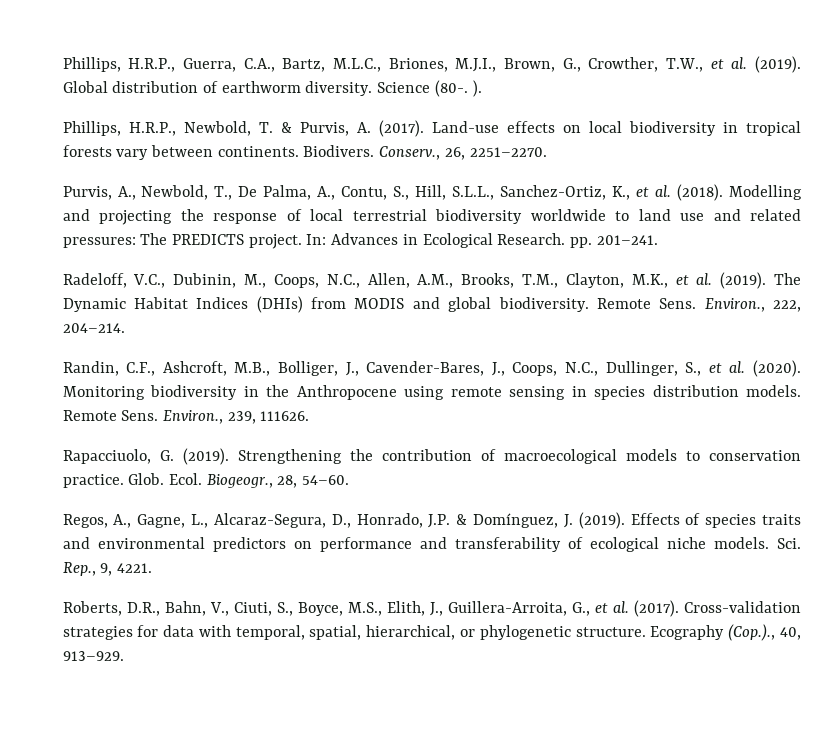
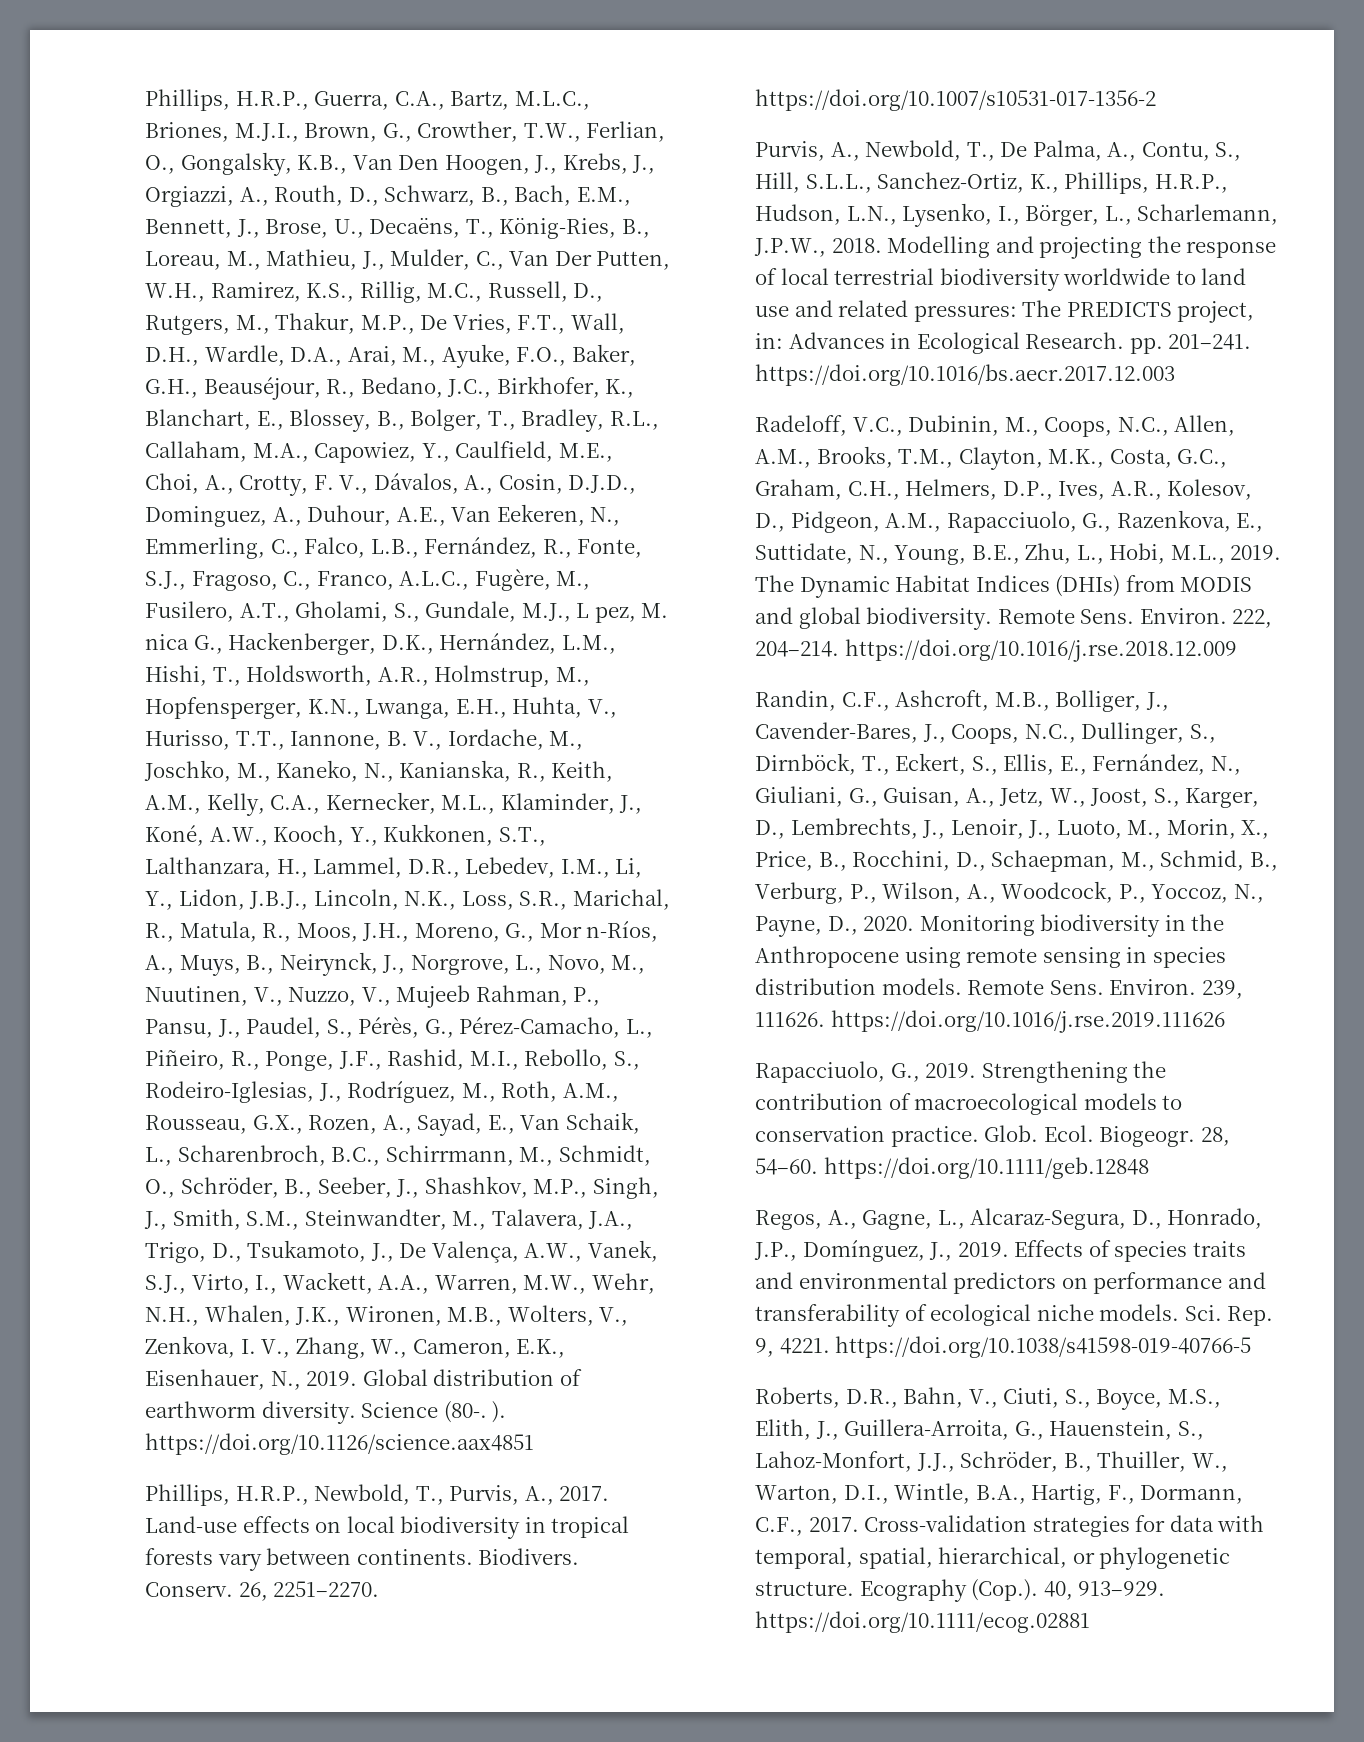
- Phillips, H.R.P., Guerra, C.A., Bartz, M.L.C., Briones, M.J.I., Brown, G., Crowther, T.W., et al. (2019).
+ Phillips, H.R.P., Guerra, C.A., Bartz, M.L.C., Briones, M.J.I., Brown, G., Crowther, T.W., Ferlian, O., Gongalsky, K.B., Van Den Hoogen, J., Krebs, J., Orgiazzi, A., Routh, D., Schwarz, B., Bach, E.M., Bennett, J., Brose, U., Decaëns, T., König-Ries, B., Loreau, M., Mathieu, J., Mulder, C., Van Der Putten, W.H., Ramirez, K.S., Rillig, M.C., Russell, D., Rutgers, M., Thakur, M.P., De Vries, F.T., Wall, D.H., Wardle, D.A., Arai, M., Ayuke, F.O., Baker, G.H., Beauséjour, R., Bedano, J.C., Birkhofer, K., Blanchart, E., Blossey, B., Bolger, T., Bradley, R.L., Callaham, M.A., Capowiez, Y., Caulfield, M.E., Choi, A., Crotty, F. V., Dávalos, A., Cosin, D.J.D., Dominguez, A., Duhour, A.E., Van Eekeren, N., Emmerling, C., Falco, L.B., Fernández, R., Fonte, S.J., Fragoso, C., Franco, A.L.C., Fugère, M., Fusilero, A.T., Gholami, S., Gundale, M.J., L pez, M. nica G., Hackenberger, D.K., Hernández, L.M., Hishi, T., Holdsworth, A.R., Holmstrup, M., Hopfensperger, K.N., Lwanga, E.H., Huhta, V., Hurisso, T.T., Iannone, B. V., Iordache, M., Joschko, M., Kaneko, N., Kanianska, R., Keith, A.M., Kelly, C.A., Kernecker, M.L., Klaminder, J., Koné, A.W., Kooch, Y., Kukkonen, S.T., Lalthanzara, H., Lammel, D.R., Lebedev, I.M., Li, Y., Lidon, J.B.J., Lincoln, N.K., Loss, S.R., Marichal, R., Matula, R., Moos, J.H., Moreno, G., Mor n-Ríos, A., Muys, B., Neirynck, J., Norgrove, L., Novo, M., Nuutinen, V., Nuzzo, V., Mujeeb Rahman, P., Pansu, J., Paudel, S., Pérès, G., Pérez-Camacho, L., Piñeiro, R., Ponge, J.F., Rashid, M.I., Rebollo, S., Rodeiro-Iglesias, J., Rodríguez, M., Roth, A.M., Rousseau, G.X., Rozen, A., Sayad, E., Van Schaik, L., Scharenbroch, B.C., Schirrmann, M., Schmidt, O., Schröder, B., Seeber, J., Shashkov, M.P., Singh, J., Smith, S.M., Steinwandter, M., Talavera, J.A., Trigo, D., Tsukamoto, J., De Valença, A.W., Vanek, S.J., Virto, I., Wackett, A.A., Warren, M.W., Wehr, N.H., Whalen, J.K., Wironen, M.B., Wolters, V., Zenkova, I. V., Zhang, W., Cameron, E.K., Eisenhauer, N., 2019.
- Science (80-. ).
+ Science (80-. ). https://doi.org/10.1126/science.aax4851
- Phillips, H.R.P., Newbold, T. & Purvis, A. (2017).
+ Phillips, H.R.P., Newbold, T., Purvis, A., 2017.
- Conserv., 26, 2251–2270.
+ Conserv. 26, 2251–2270. https://doi.org/10.1007/s10531-017-1356-2
- Purvis, A., Newbold, T., De Palma, A., Contu, S., Hill, S.L.L., Sanchez-Ortiz, K., et al. (2018).
+ Purvis, A., Newbold, T., De Palma, A., Contu, S., Hill, S.L.L., Sanchez-Ortiz, K., Phillips, H.R.P., Hudson, L.N., Lysenko, I., Börger, L., Scharlemann, J.P.W., 2018.
- Modelling and projecting the response of local terrestrial biodiversity worldwide to land use and related pressures: The PREDICTS project. In: Advances in Ecological Research. pp. 201–241.
+ Modelling and projecting the response of local terrestrial biodiversity worldwide to land use and related pressures: The PREDICTS project, in: Advances in Ecological Research. pp. 201–241. https://doi.org/10.1016/bs.aecr.2017.12.003
- Radeloff, V.C., Dubinin, M., Coops, N.C., Allen, A.M., Brooks, T.M., Clayton, M.K., et al. (2019).
+ Radeloff, V.C., Dubinin, M., Coops, N.C., Allen, A.M., Brooks, T.M., Clayton, M.K., Costa, G.C., Graham, C.H., Helmers, D.P., Ives, A.R., Kolesov, D., Pidgeon, A.M., Rapacciuolo, G., Razenkova, E., Suttidate, N., Young, B.E., Zhu, L., Hobi, M.L., 2019.
- Environ., 222, 204–214.
+ Environ. 222, 204–214. https://doi.org/10.1016/j.rse.2018.12.009
- Randin, C.F., Ashcroft, M.B., Bolliger, J., Cavender-Bares, J., Coops, N.C., Dullinger, S., et al. (2020).
+ Randin, C.F., Ashcroft, M.B., Bolliger, J., Cavender-Bares, J., Coops, N.C., Dullinger, S., Dirnböck, T., Eckert, S., Ellis, E., Fernández, N., Giuliani, G., Guisan, A., Jetz, W., Joost, S., Karger, D., Lembrechts, J., Lenoir, J., Luoto, M., Morin, X., Price, B., Rocchini, D., Schaepman, M., Schmid, B., Verburg, P., Wilson, A., Woodcock, P., Yoccoz, N., Payne, D., 2020.
- Environ., 239, 111626.
- Rapacciuolo, G. (2019).
+ Environ. 239, 111626. https://doi.org/10.1016/j.rse.2019.111626
+ Rapacciuolo, G., 2019.
- Biogeogr., 28, 54–60.
+ Biogeogr. 28, 54–60. https://doi.org/10.1111/geb.12848
- Regos, A., Gagne, L., Alcaraz-Segura, D., Honrado, J.P. & Domínguez, J. (2019).
+ Regos, A., Gagne, L., Alcaraz-Segura, D., Honrado, J.P., Domínguez, J., 2019.
- Sci. Rep., 9, 4221.
+ Sci. Rep. 9, 4221. https://doi.org/10.1038/s41598-019-40766-5
- Roberts, D.R., Bahn, V., Ciuti, S., Boyce, M.S., Elith, J., Guillera-Arroita, G., et al. (2017).
+ Roberts, D.R., Bahn, V., Ciuti, S., Boyce, M.S., Elith, J., Guillera-Arroita, G., Hauenstein, S., Lahoz-Monfort, J.J., Schröder, B., Thuiller, W., Warton, D.I., Wintle, B.A., Hartig, F., Dormann, C.F., 2017.
- Ecography (Cop.)., 40, 913–929.
+ Ecography (Cop.). 40, 913–929. https://doi.org/10.1111/ecog.02881

